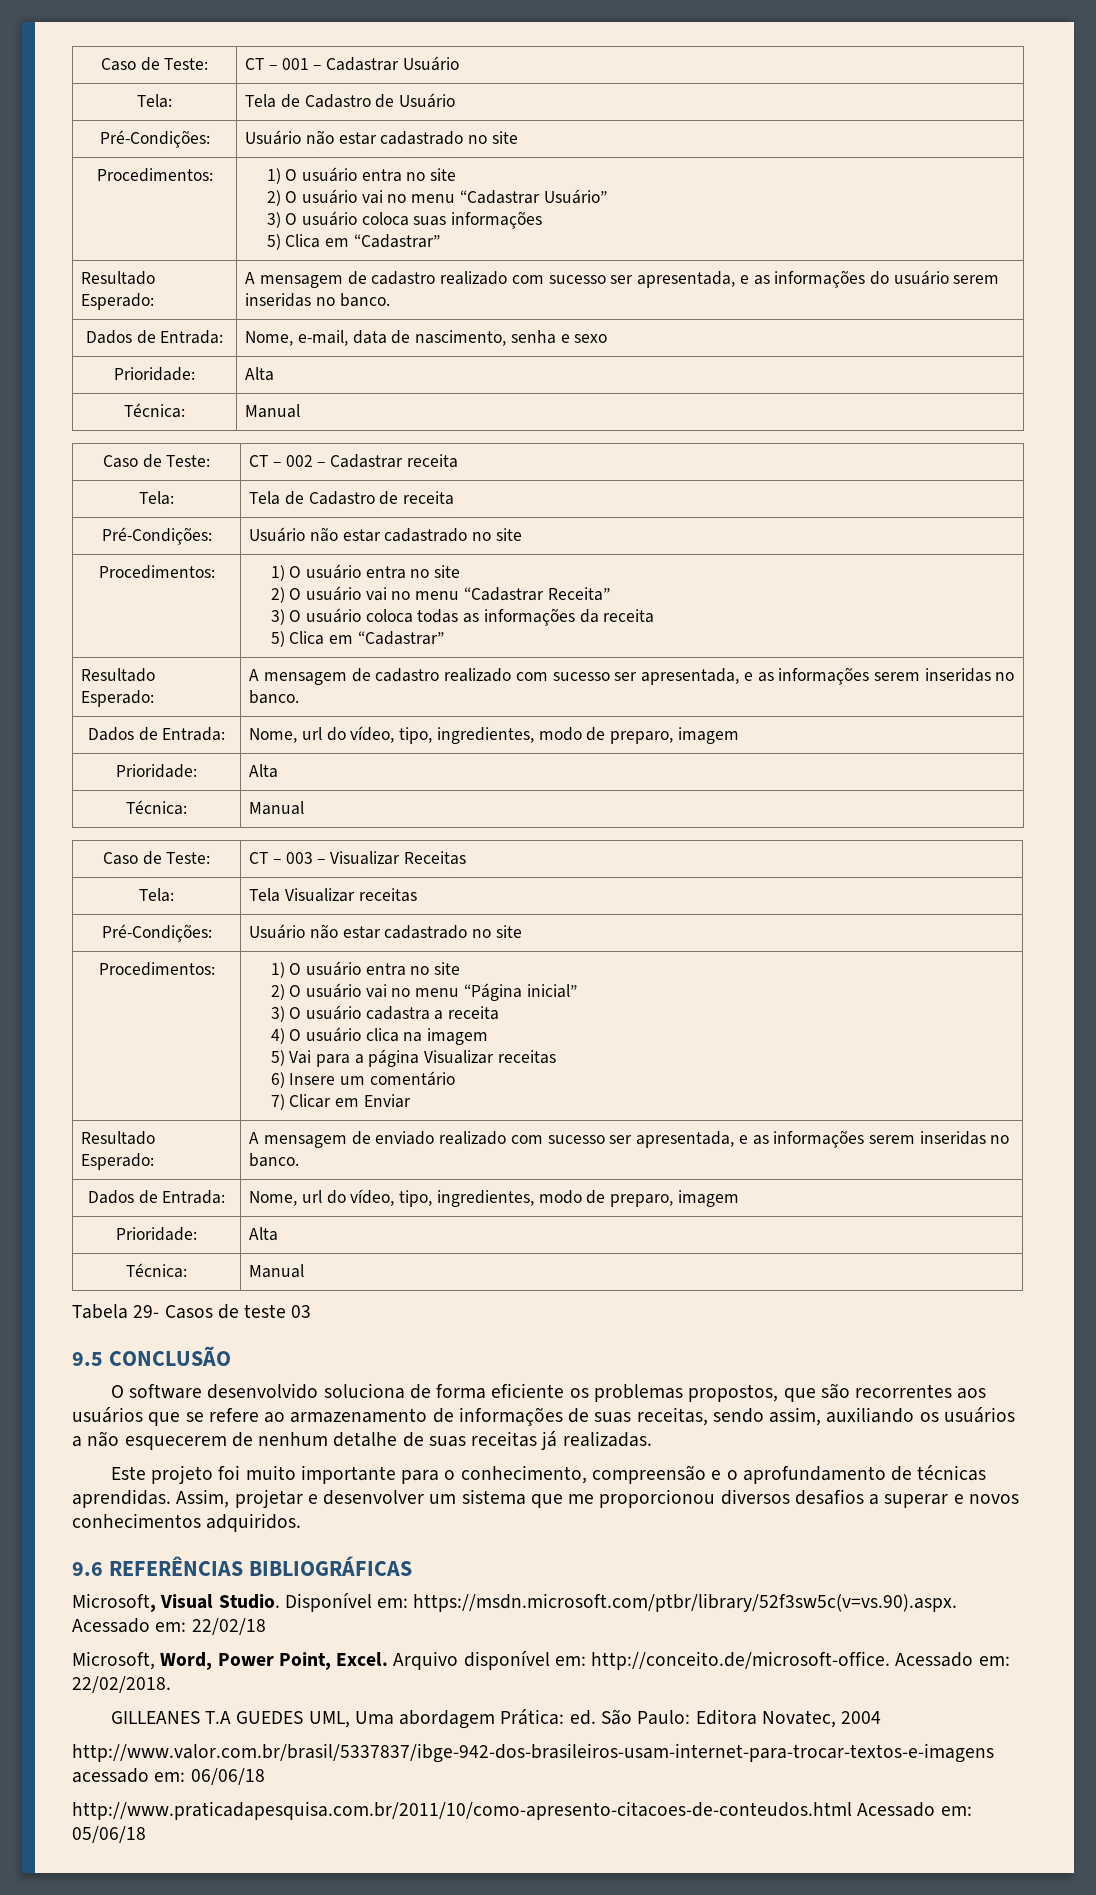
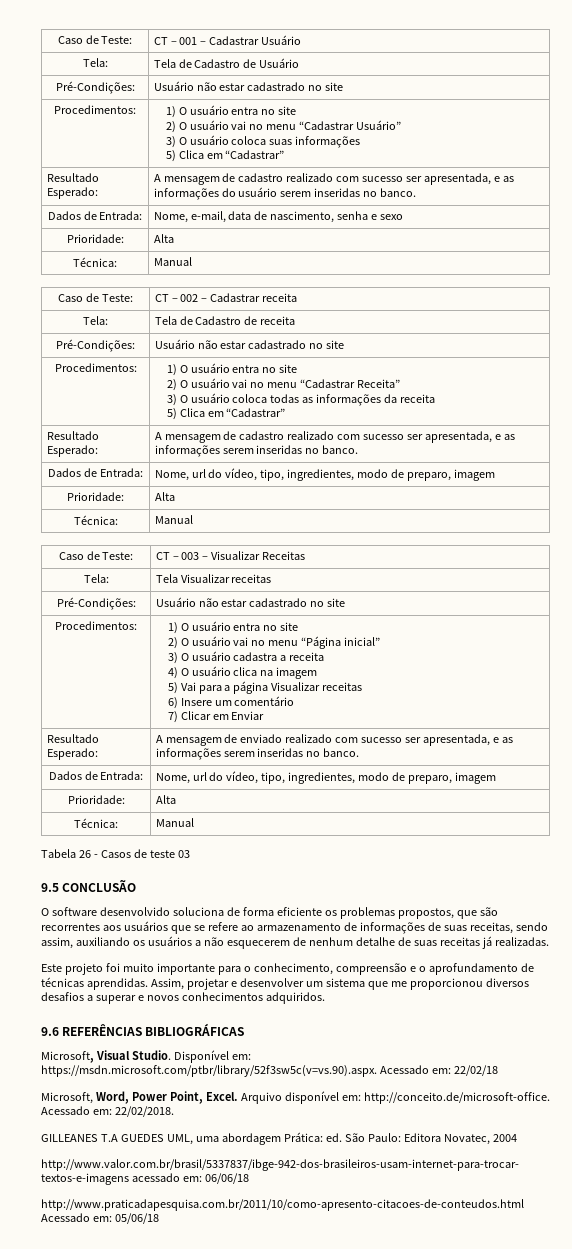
- Tabela 29- Casos de teste 03
+ Tabela 26 - Casos de teste 03
- GILLEANES T.A GUEDES UML, Uma abordagem Prática: ed. São Paulo: Editora Novatec, 2004
+ GILLEANES T.A GUEDES UML, uma abordagem Prática: ed. São Paulo: Editora Novatec, 2004

